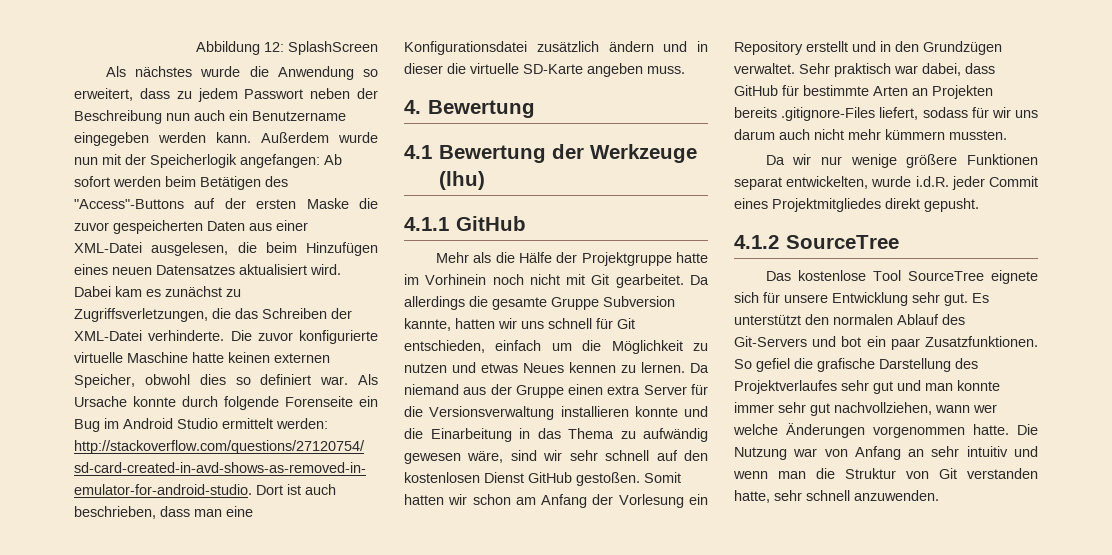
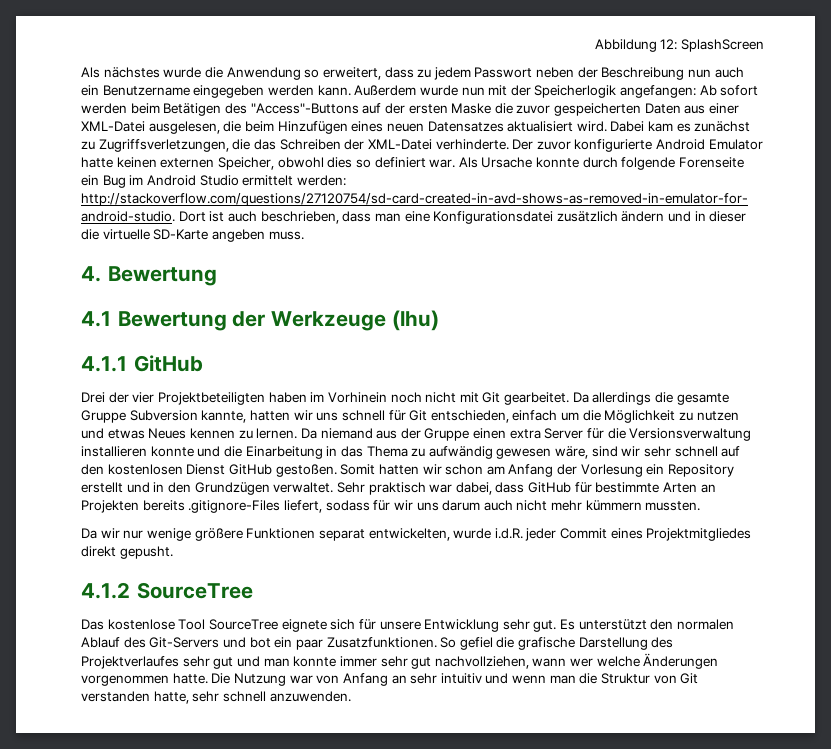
- Die zuvor konfigurierte virtuelle Maschine hatte keinen externen Speicher, obwohl dies so definiert war.
+ Der zuvor konfigurierte Android Emulator hatte keinen externen Speicher, obwohl dies so definiert war.
- Mehr als die Hälfe der Projektgruppe hatte im Vorhinein noch nicht mit Git gearbeitet.
+ Drei der vier Projektbeteiligten haben im Vorhinein noch nicht mit Git gearbeitet.

